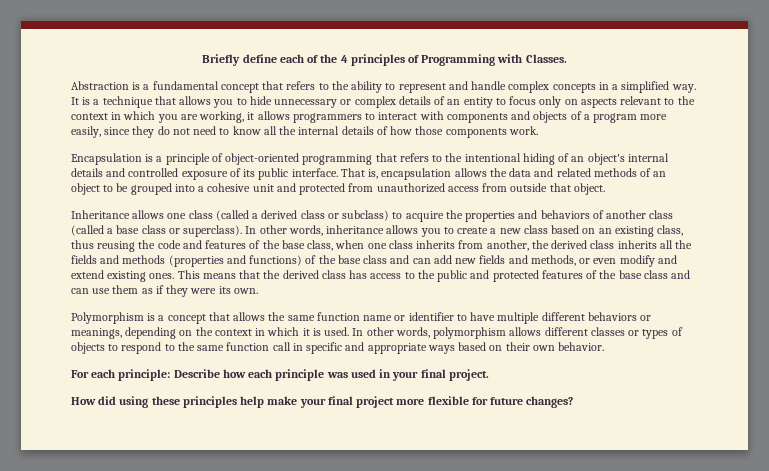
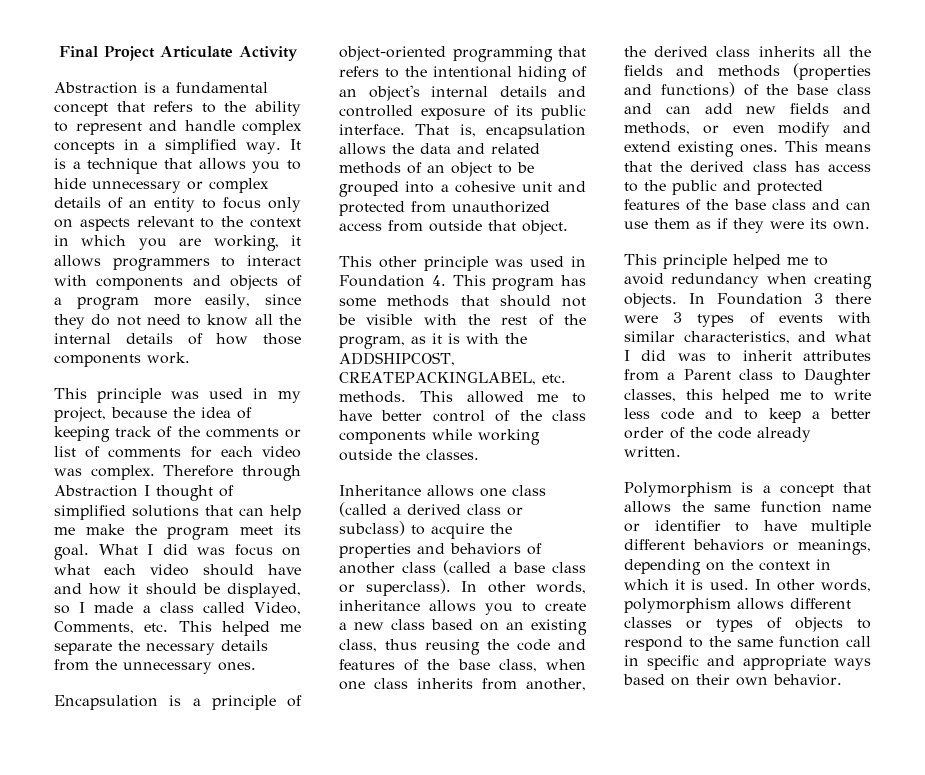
- Briefly define each of the 4 principles of Programming with Classes.
+ Final Project Articulate Activity
+ This principle was used in my project, because the idea of keeping track of the comments or list of comments for each video was complex. Therefore through Abstraction I thought of simplified solutions that can help me make the program meet its goal. What I did was focus on what each video should have and how it should be displayed, so I made a class called Video, Comments, etc. This helped me separate the necessary details from the unnecessary ones.
+ This other principle was used in Foundation 4. This program has some methods that should not be visible with the rest of the program, as it is with the ADDSHIPCOST, CREATEPACKINGLABEL, etc. methods. This allowed me to have better control of the class components while working outside the classes.
+ This principle helped me to avoid redundancy when creating objects. In Foundation 3 there were 3 types of events with similar characteristics, and what I did was to inherit attributes from a Parent class to Daughter classes, this helped me to write less code and to keep a better order of the code already written.
- For each principle: Describe how each principle was used in your final project.
- How did using these principles help make your final project more flexible for future changes?

